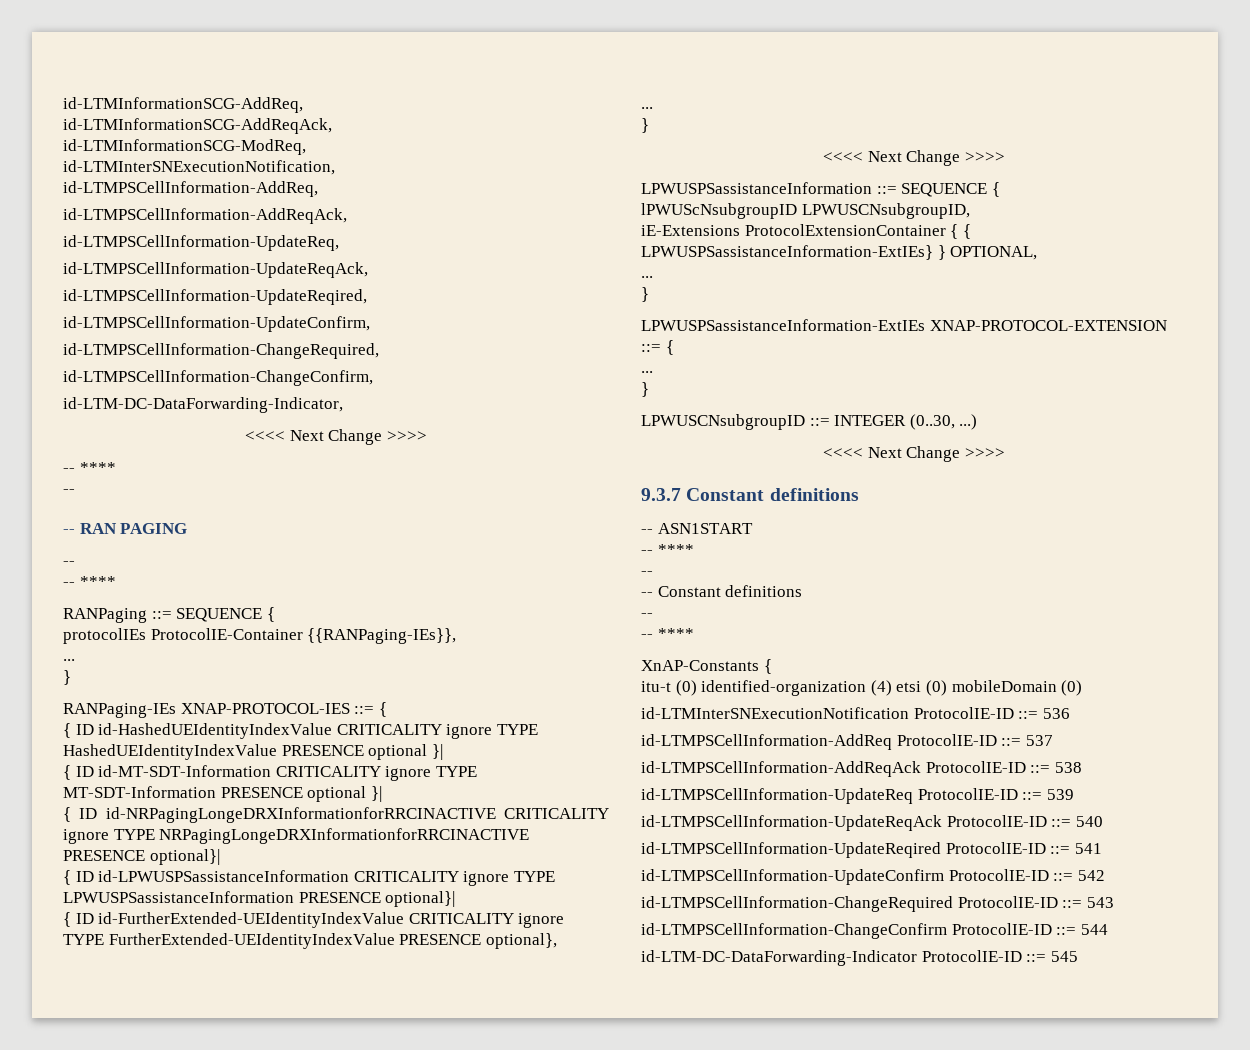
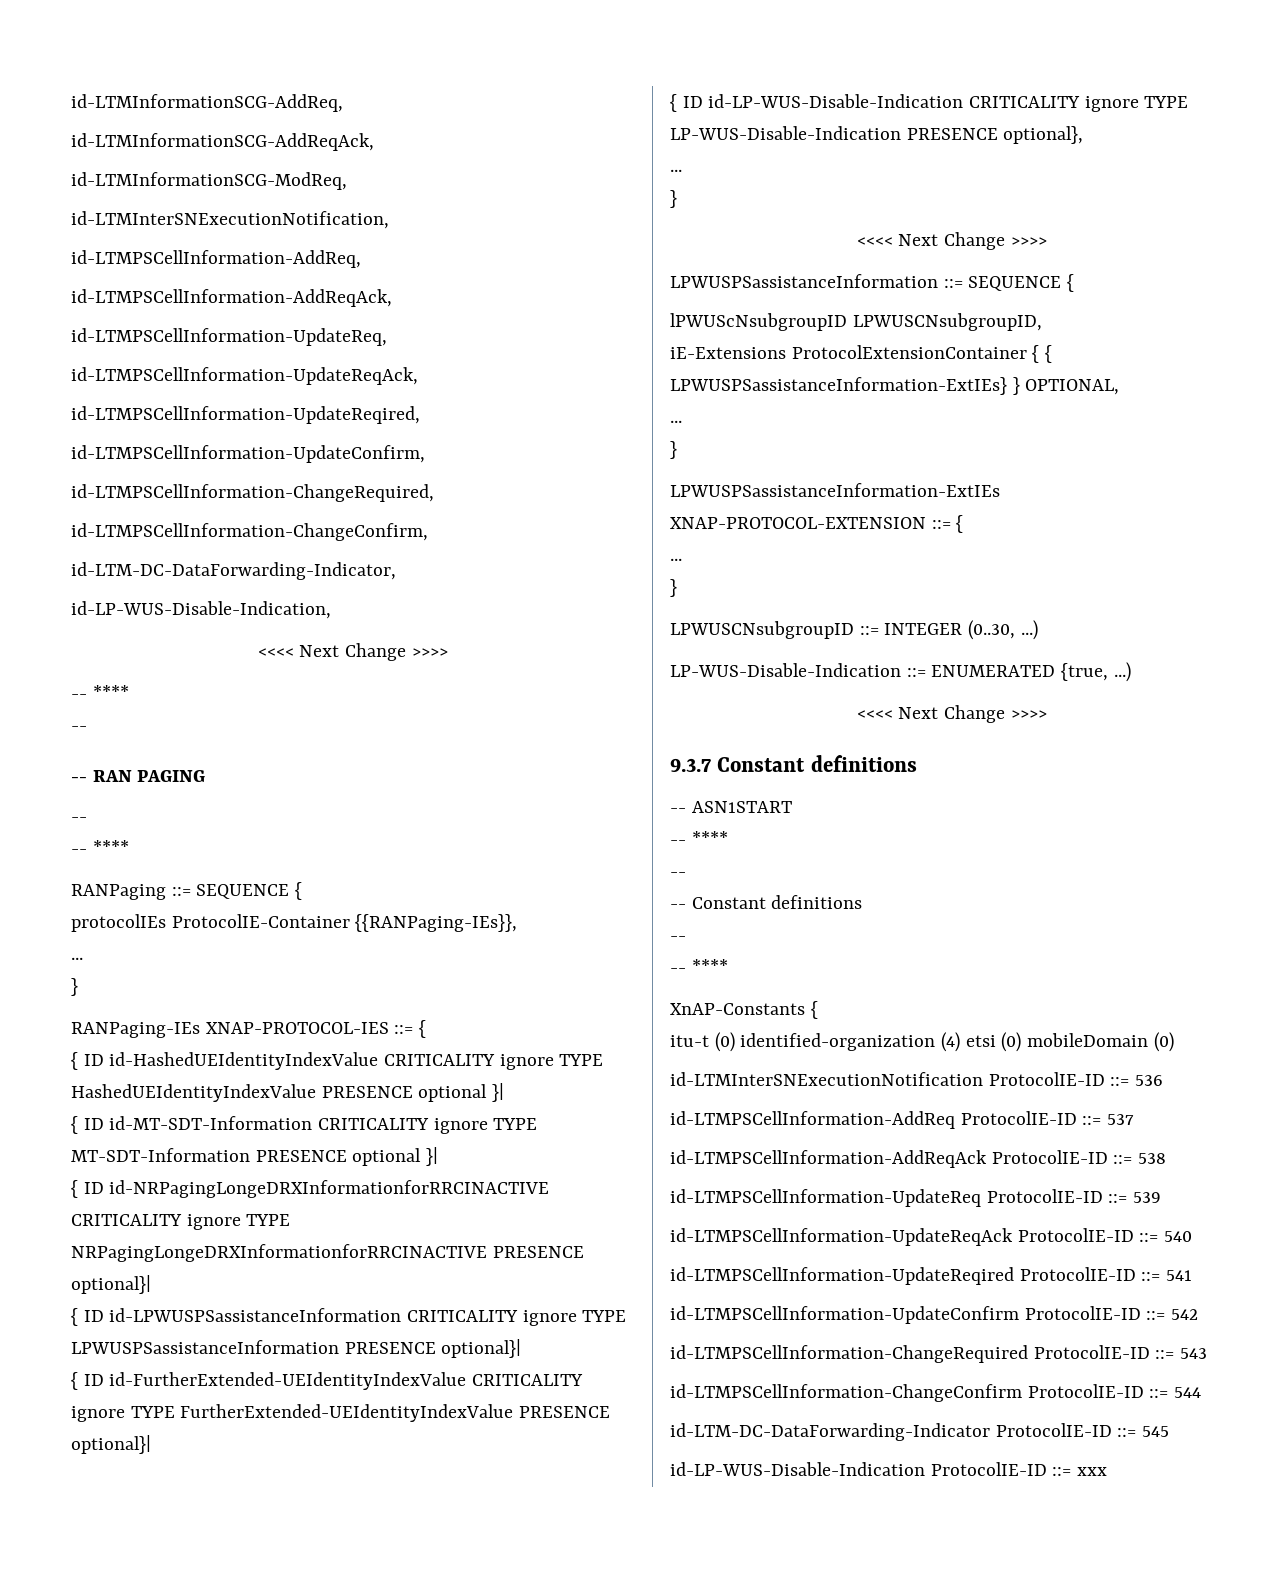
+ id-LP-WUS-Disable-Indication,
- { ID id-FurtherExtended-UEIdentityIndexValue CRITICALITY ignore TYPE FurtherExtended-UEIdentityIndexValue PRESENCE optional},
+ { ID id-FurtherExtended-UEIdentityIndexValue CRITICALITY ignore TYPE FurtherExtended-UEIdentityIndexValue PRESENCE optional}|
+ { ID id-LP-WUS-Disable-Indication CRITICALITY ignore TYPE LP-WUS-Disable-Indication PRESENCE optional},
+ LP-WUS-Disable-Indication ::= ENUMERATED {true, ...)
+ id-LP-WUS-Disable-Indication ProtocolIE-ID ::= xxx

